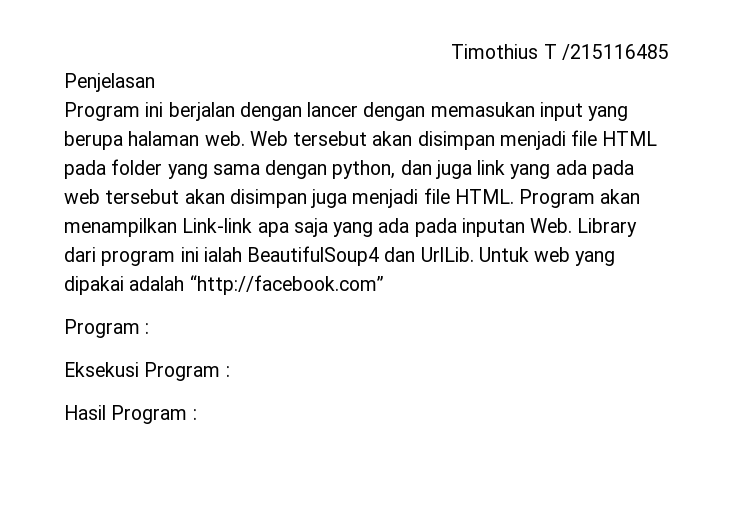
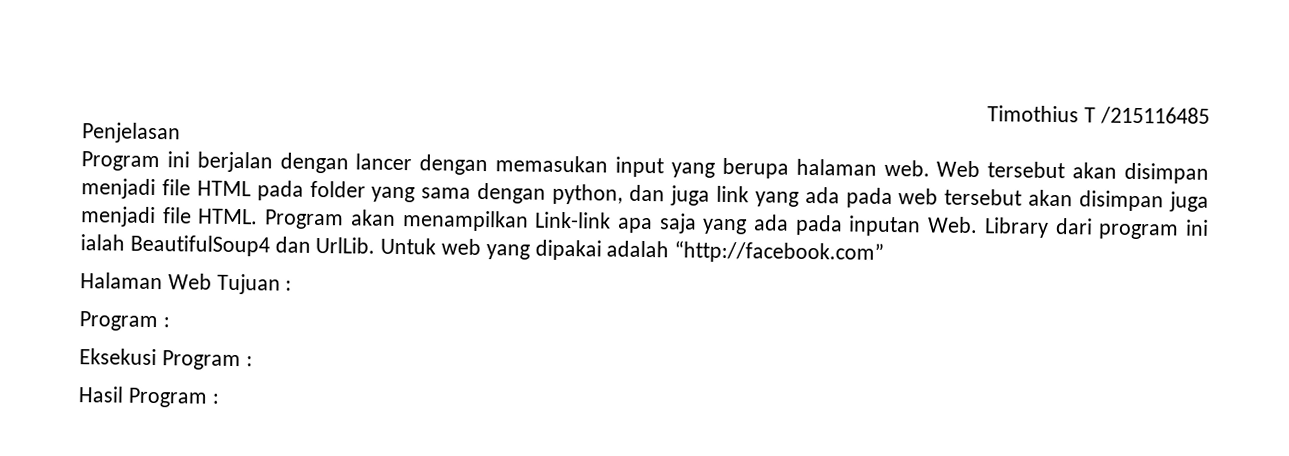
+ Halaman Web Tujuan :

